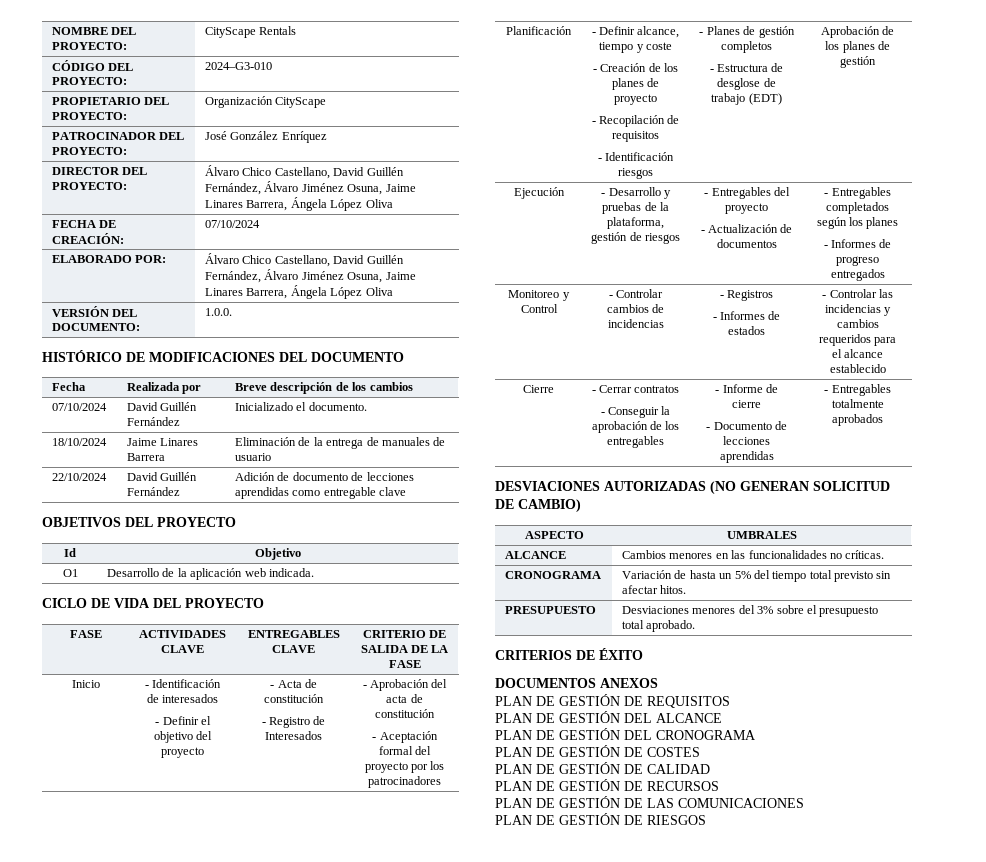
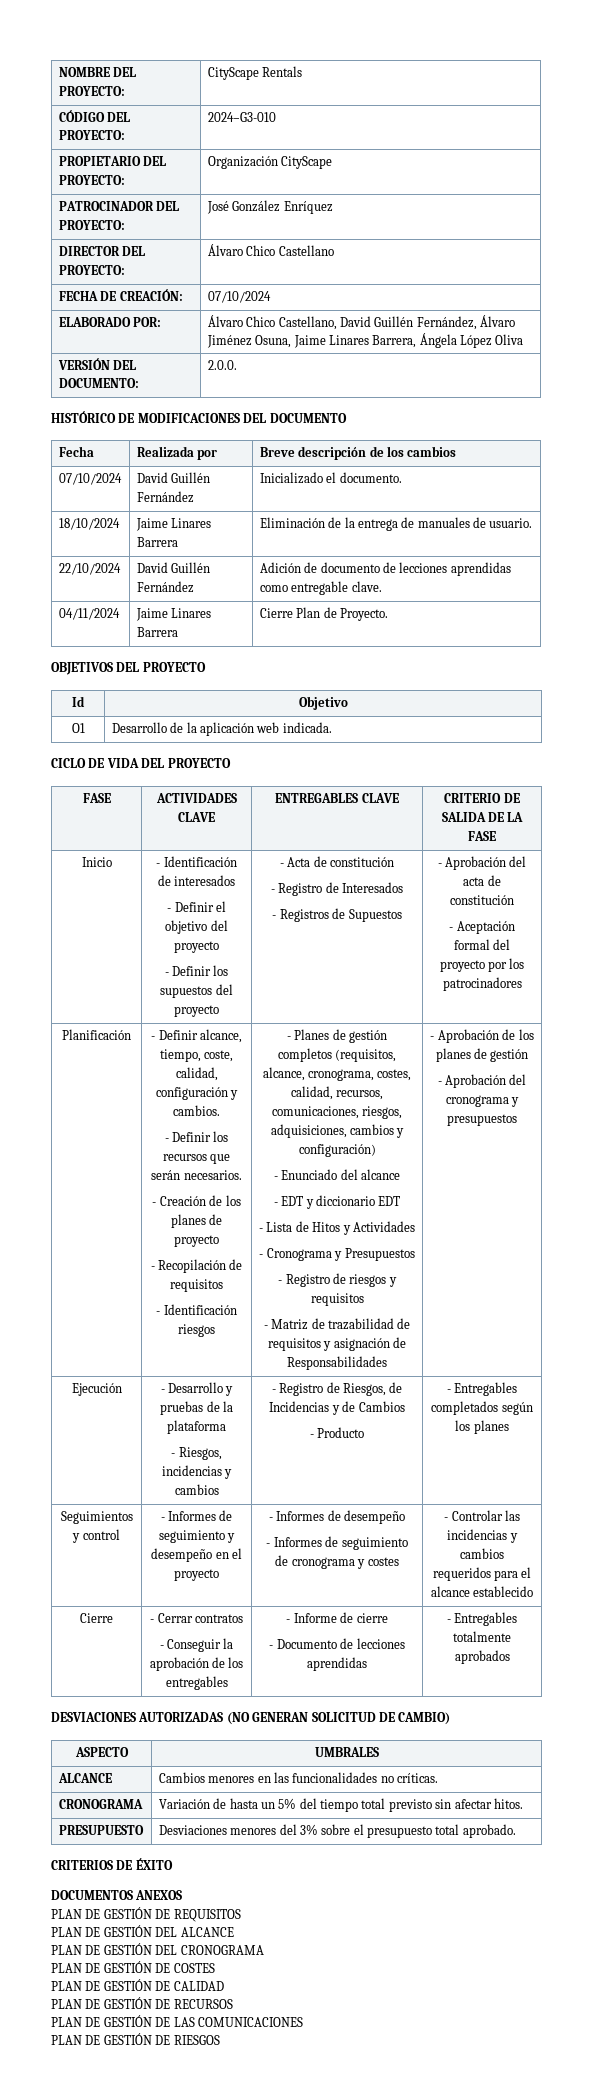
- DIRECTOR DEL PROYECTO: | Álvaro Chico Castellano, David Guillén Fernández, Álvaro Jiménez Osuna, Jaime Linares Barrera, Ángela López Oliva
+ DIRECTOR DEL PROYECTO: | Álvaro Chico Castellano
- VERSIÓN DEL DOCUMENTO: | 1.0.0.
+ VERSIÓN DEL DOCUMENTO: | 2.0.0.
- 18/10/2024 | Jaime Linares Barrera | Eliminación de la entrega de manuales de usuario
+ 18/10/2024 | Jaime Linares Barrera | Eliminación de la entrega de manuales de usuario.
- 22/10/2024 | David Guillén Fernández | Adición de documento de lecciones aprendidas como entregable clave
+ 22/10/2024 | David Guillén Fernández | Adición de documento de lecciones aprendidas como entregable clave.
+ 04/11/2024 | Jaime Linares Barrera | Cierre Plan de Proyecto.
+ - Definir los supuestos del proyecto
+ - Registros de Supuestos
- - Definir alcance, tiempo y coste
+ - Definir alcance, tiempo, coste, calidad, configuración y cambios.
+ - Definir los recursos que serán necesarios.
- - Planes de gestión completos
- - Estructura de desglose de trabajo (EDT) | Aprobación de los planes de gestión
+ - Planes de gestión completos (requisitos, alcance, cronograma, costes, calidad, recursos, comunicaciones, riesgos, adquisiciones, cambios y configuración)
+ - Enunciado del alcance
+ - EDT y diccionario EDT
+ - Lista de Hitos y Actividades
+ - Cronograma y Presupuestos
+ - Registro de riesgos y requisitos
+ - Matriz de trazabilidad de requisitos y asignación de Responsabilidades | - Aprobación de los planes de gestión
+ - Aprobación del cronograma y presupuestos
- Ejecución | - Desarrollo y pruebas de la plataforma, gestión de riesgos | - Entregables del proyecto
- - Actualización de documentos | - Entregables completados según los planes
- - Informes de progreso entregados
- Monitoreo y Control | - Controlar cambios de incidencias | - Registros
- - Informes de estados | - Controlar las incidencias y cambios requeridos para el alcance establecido
+ Ejecución | - Desarrollo y pruebas de la plataforma
+ - Riesgos, incidencias y cambios | - Registro de Riesgos, de Incidencias y de Cambios
+ - Producto | - Entregables completados según los planes
+ Seguimientos y control | - Informes de seguimiento y desempeño en el proyecto | - Informes de desempeño
+ - Informes de seguimiento de cronograma y costes | - Controlar las incidencias y cambios requeridos para el alcance establecido

